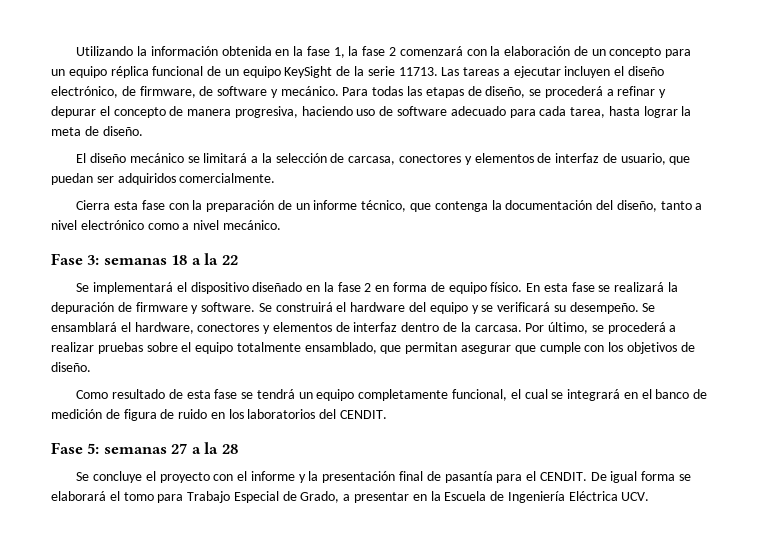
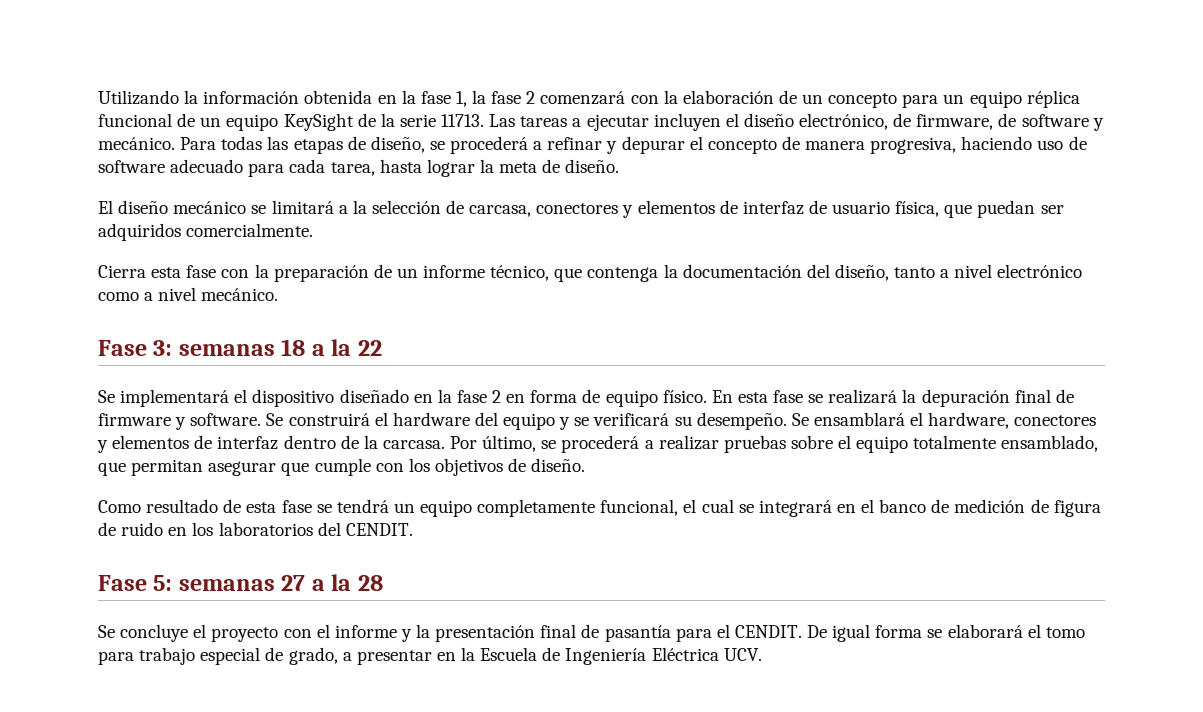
- El diseño mecánico se limitará a la selección de carcasa, conectores y elementos de interfaz de usuario, que puedan ser adquiridos comercialmente.
+ El diseño mecánico se limitará a la selección de carcasa, conectores y elementos de interfaz de usuario física, que puedan ser adquiridos comercialmente.
- En esta fase se realizará la depuración de firmware y software.
+ En esta fase se realizará la depuración final de firmware y software.
- De igual forma se elaborará el tomo para Trabajo Especial de Grado, a presentar en la Escuela de Ingeniería Eléctrica UCV.
+ De igual forma se elaborará el tomo para trabajo especial de grado, a presentar en la Escuela de Ingeniería Eléctrica UCV.

